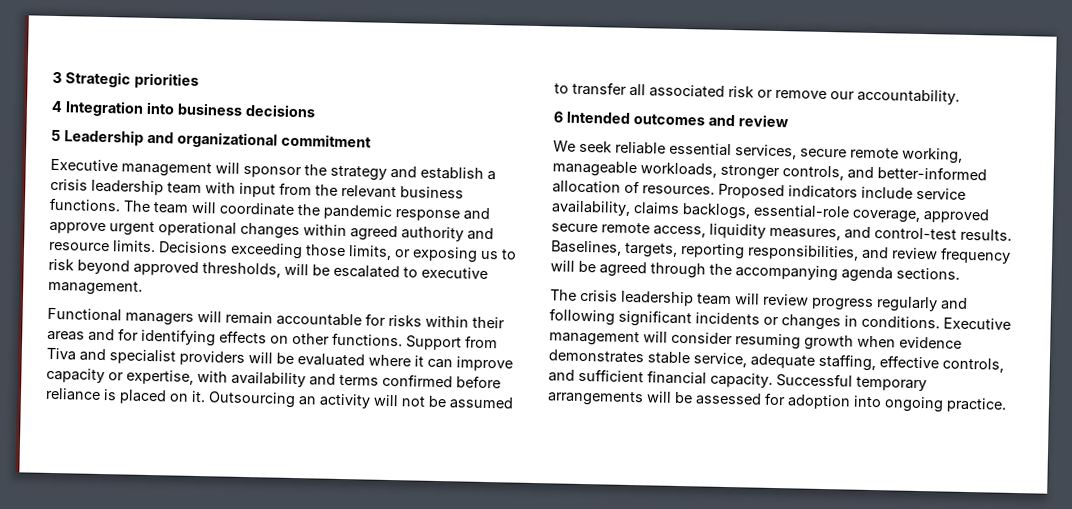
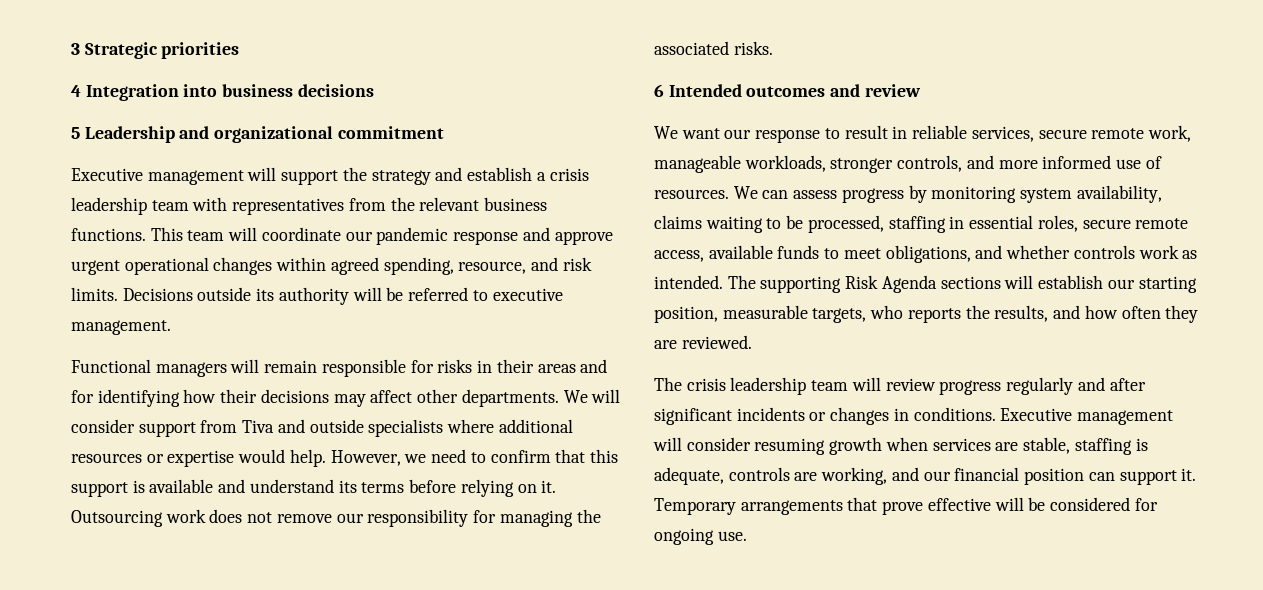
- Executive management will sponsor the strategy and establish a crisis leadership team with input from the relevant business functions.
+ Executive management will support the strategy and establish a crisis leadership team with representatives from the relevant business functions.
- The team will coordinate the pandemic response and approve urgent operational changes within agreed authority and resource limits. Decisions exceeding those limits, or exposing us to risk beyond approved thresholds, will be escalated to executive management.
+ This team will coordinate our pandemic response and approve urgent operational changes within agreed spending, resource, and risk limits. Decisions outside its authority will be referred to executive management.
- Functional managers will remain accountable for risks within their areas and for identifying effects on other functions. Support from Tiva and specialist providers will be evaluated where it can improve capacity or expertise, with availability and terms confirmed before reliance is placed on it. Outsourcing an activity will not be assumed to transfer all associated risk or remove our accountability.
+ Functional managers will remain responsible for risks in their areas and for identifying how their decisions may affect other departments. We will consider support from Tiva and outside specialists where additional resources or expertise would help. However, we need to confirm that this support is available and understand its terms before relying on it. Outsourcing work does not remove our responsibility for managing the associated risks.
- We seek reliable essential services, secure remote working, manageable workloads, stronger controls, and better-informed allocation of resources. Proposed indicators include service availability, claims backlogs, essential-role coverage, approved secure remote access, liquidity measures, and control-test results. Baselines, targets, reporting responsibilities, and review frequency will be agreed through the accompanying agenda sections.
+ We want our response to result in reliable services, secure remote work, manageable workloads, stronger controls, and more informed use of resources. We can assess progress by monitoring system availability, claims waiting to be processed, staffing in essential roles, secure remote access, available funds to meet obligations, and whether controls work as intended. The supporting Risk Agenda sections will establish our starting position, measurable targets, who reports the results, and how often they are reviewed.
- The crisis leadership team will review progress regularly and following significant incidents or changes in conditions.
+ The crisis leadership team will review progress regularly and after significant incidents or changes in conditions.
- Executive management will consider resuming growth when evidence demonstrates stable service, adequate staffing, effective controls, and sufficient financial capacity. Successful temporary arrangements will be assessed for adoption into ongoing practice.
+ Executive management will consider resuming growth when services are stable, staffing is adequate, controls are working, and our financial position can support it. Temporary arrangements that prove effective will be considered for ongoing use.

